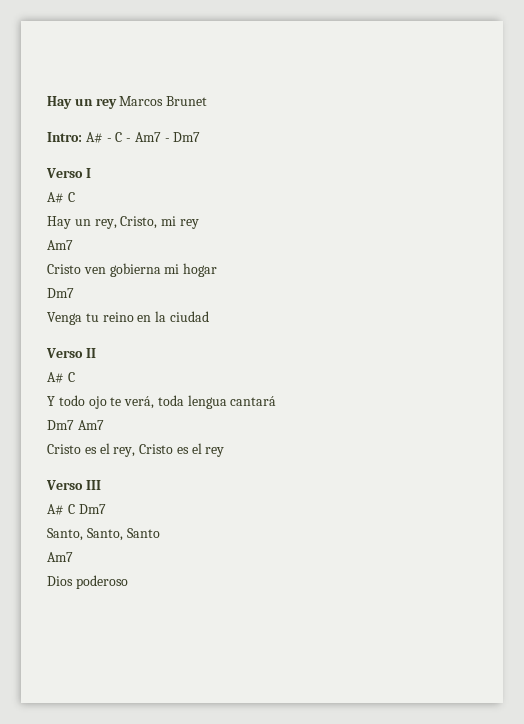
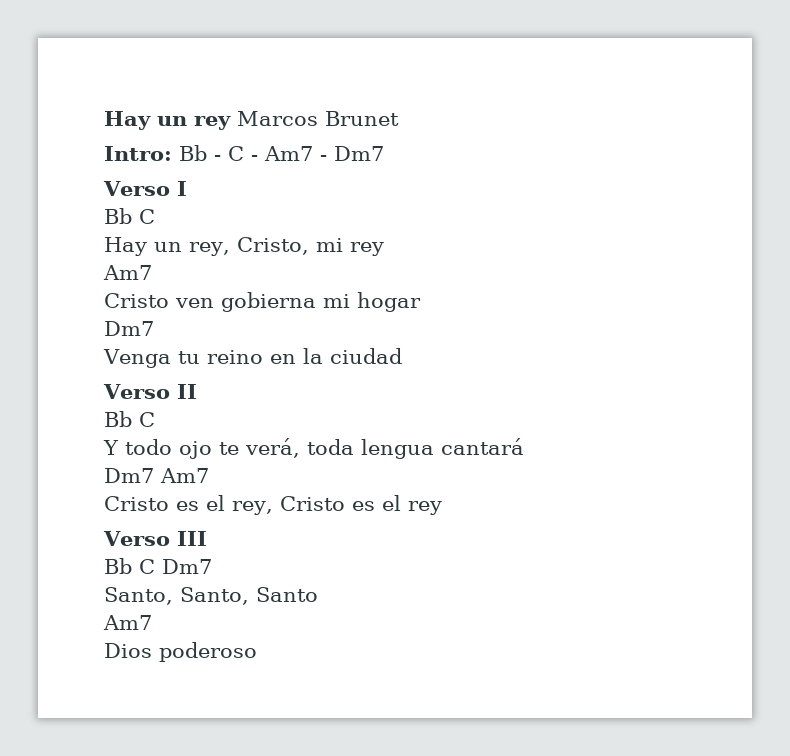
- Intro: A# - C - Am7 - Dm7
+ Intro: Bb - C - Am7 - Dm7
  Verso I
- A# C
+ Bb C
  Verso II
- A# C
+ Bb C
- A# C Dm7
+ Bb C Dm7

